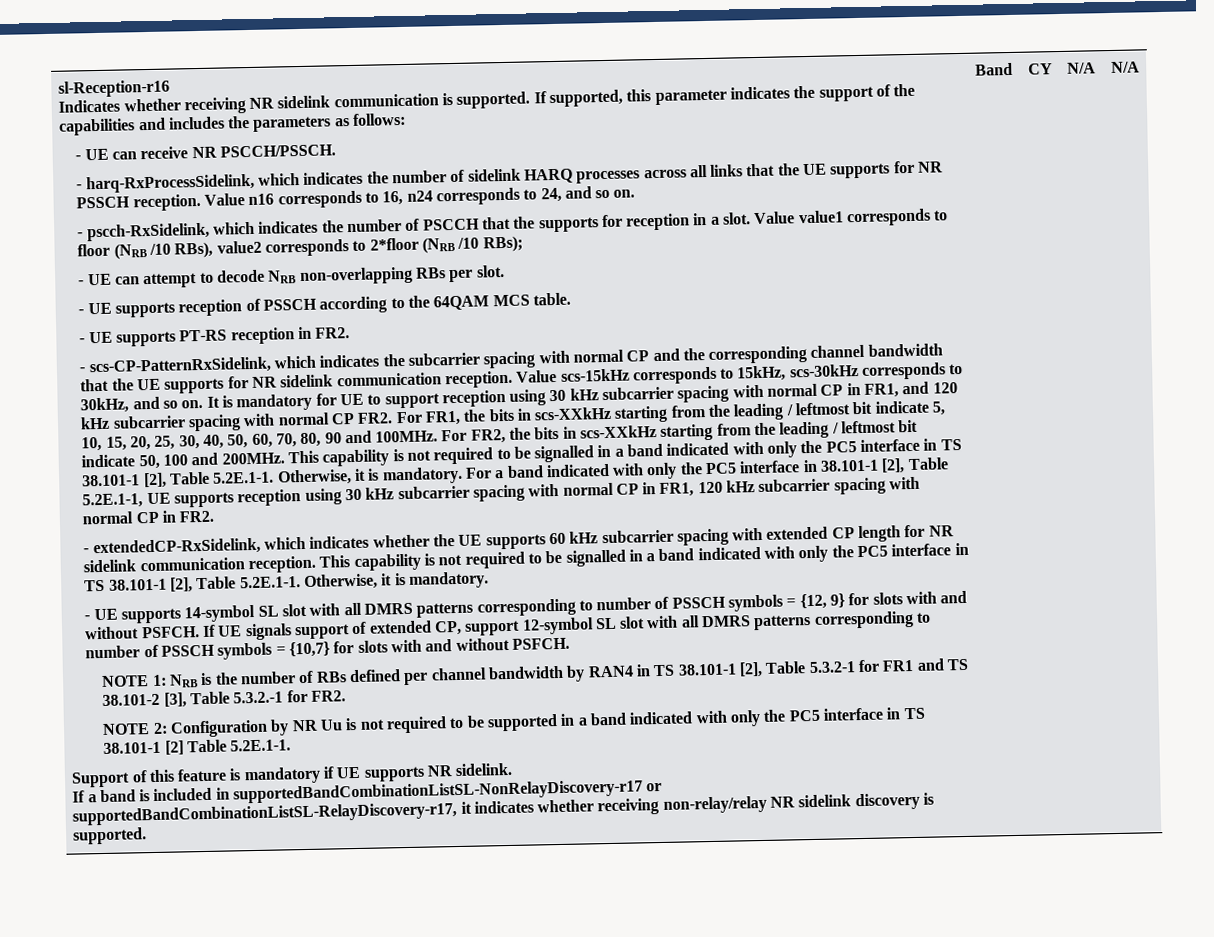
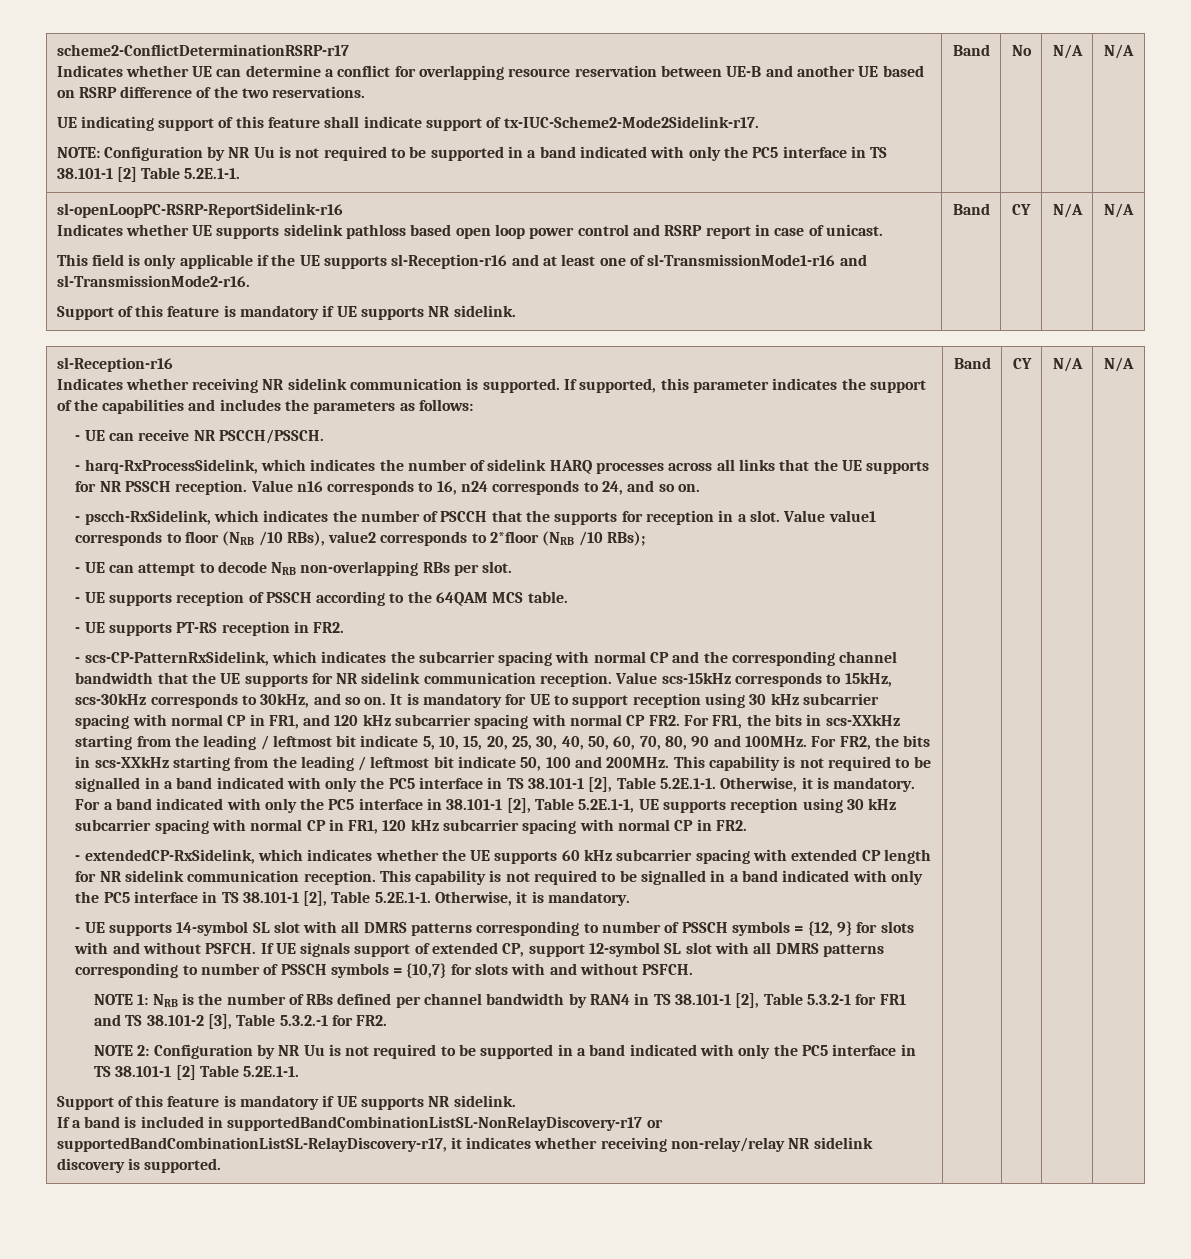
+ scheme2-ConflictDeterminationRSRP-r17
+ Indicates whether UE can determine a conflict for overlapping resource reservation between UE-B and another UE based on RSRP difference of the two reservations.
+ UE indicating support of this feature shall indicate support of tx-IUC-Scheme2-Mode2Sidelink-r17.
+ NOTE: Configuration by NR Uu is not required to be supported in a band indicated with only the PC5 interface in TS 38.101-1 [2] Table 5.2E.1-1. | Band | No | N/A | N/A
+ sl-openLoopPC-RSRP-ReportSidelink-r16
+ Indicates whether UE supports sidelink pathloss based open loop power control and RSRP report in case of unicast.
+ This field is only applicable if the UE supports sl-Reception-r16 and at least one of sl-TransmissionMode1-r16 and sl-TransmissionMode2-r16.
+ Support of this feature is mandatory if UE supports NR sidelink. | Band | CY | N/A | N/A

